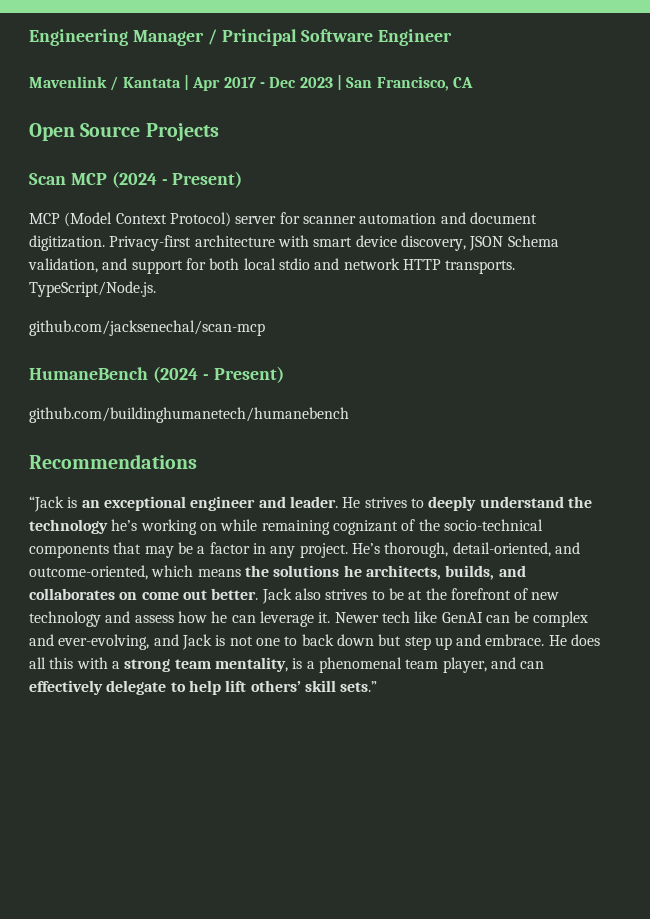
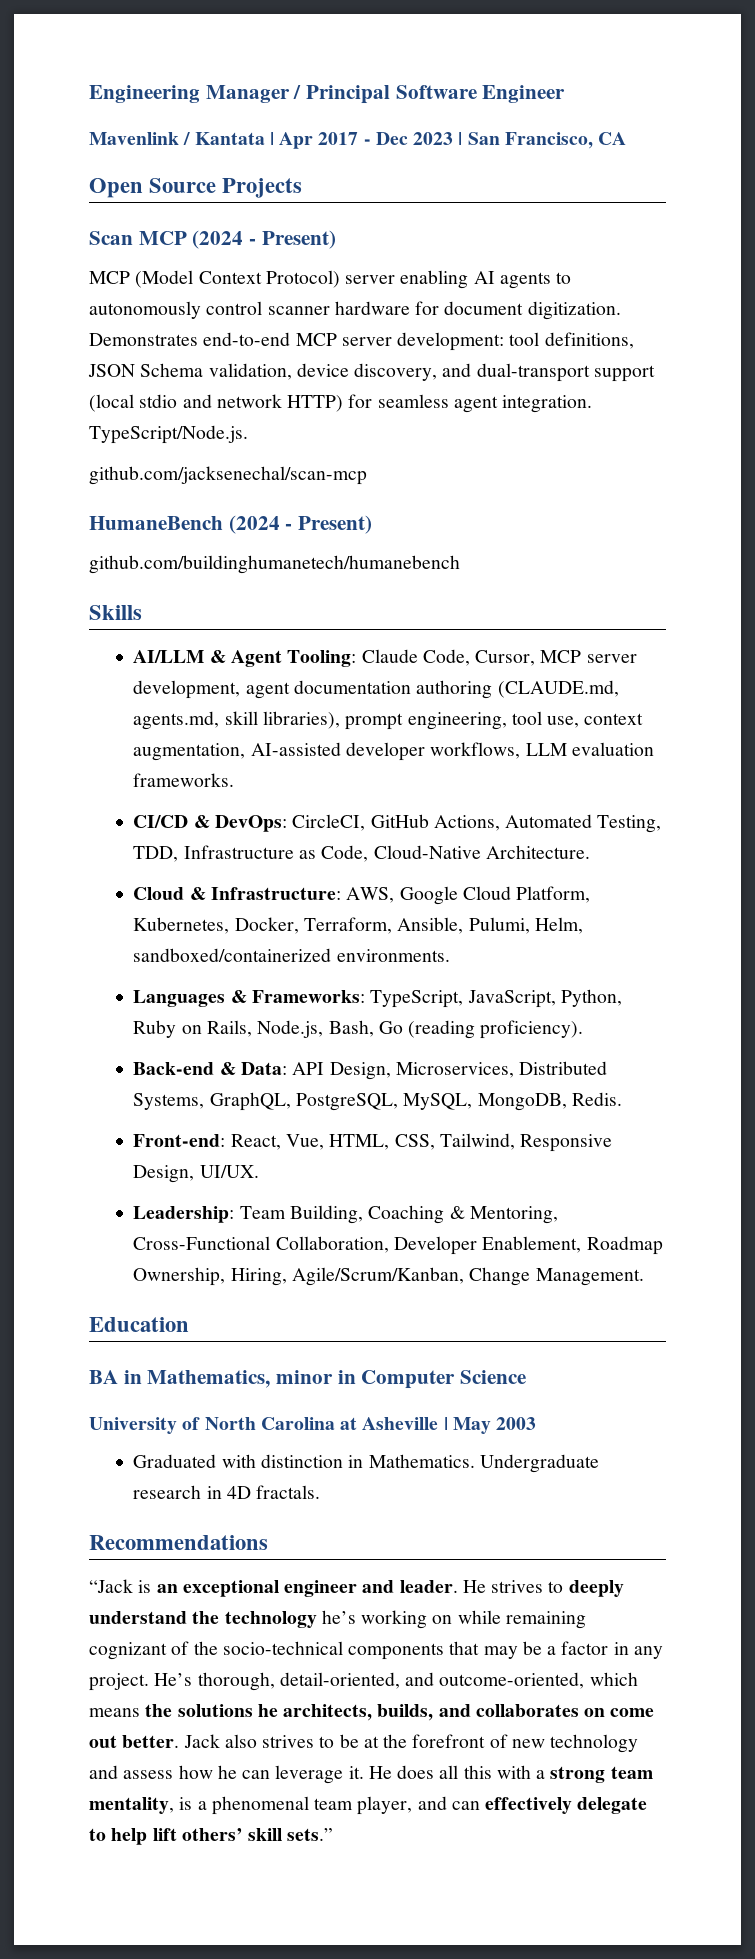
- MCP (Model Context Protocol) server for scanner automation and document digitization. Privacy-first architecture with smart device discovery, JSON Schema validation, and support for both local stdio and network HTTP transports.
+ MCP (Model Context Protocol) server enabling AI agents to autonomously control scanner hardware for document digitization. Demonstrates end-to-end MCP server development: tool definitions, JSON Schema validation, device discovery, and dual-transport support (local stdio and network HTTP) for seamless agent integration.
+ Skills
+ AI/LLM & Agent Tooling: Claude Code, Cursor, MCP server development, agent documentation authoring (CLAUDE.md, agents.md, skill libraries), prompt engineering, tool use, context augmentation, AI-assisted developer workflows, LLM evaluation frameworks.
+ CI/CD & DevOps: CircleCI, GitHub Actions, Automated Testing, TDD, Infrastructure as Code, Cloud-Native Architecture.
+ Cloud & Infrastructure: AWS, Google Cloud Platform, Kubernetes, Docker, Terraform, Ansible, Pulumi, Helm, sandboxed/containerized environments.
+ Languages & Frameworks: TypeScript, JavaScript, Python, Ruby on Rails, Node.js, Bash, Go (reading proficiency).
+ Back-end & Data: API Design, Microservices, Distributed Systems, GraphQL, PostgreSQL, MySQL, MongoDB, Redis.
+ Front-end: React, Vue, HTML, CSS, Tailwind, Responsive Design, UI/UX.
+ Leadership: Team Building, Coaching & Mentoring, Cross-Functional Collaboration, Developer Enablement, Roadmap Ownership, Hiring, Agile/Scrum/Kanban, Change Management.
+ Education
+ BA in Mathematics, minor in Computer Science
+ University of North Carolina at Asheville | May 2003
+ Graduated with distinction in Mathematics. Undergraduate research in 4D fractals.
- Newer tech like GenAI can be complex and ever-evolving, and Jack is not one to back down but step up and embrace.

